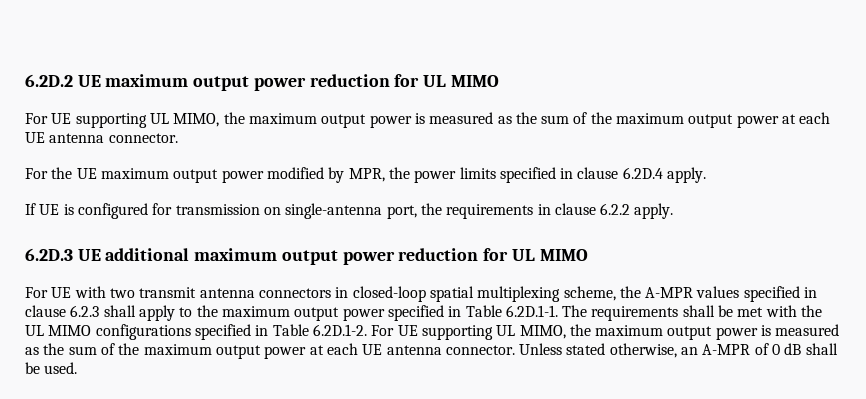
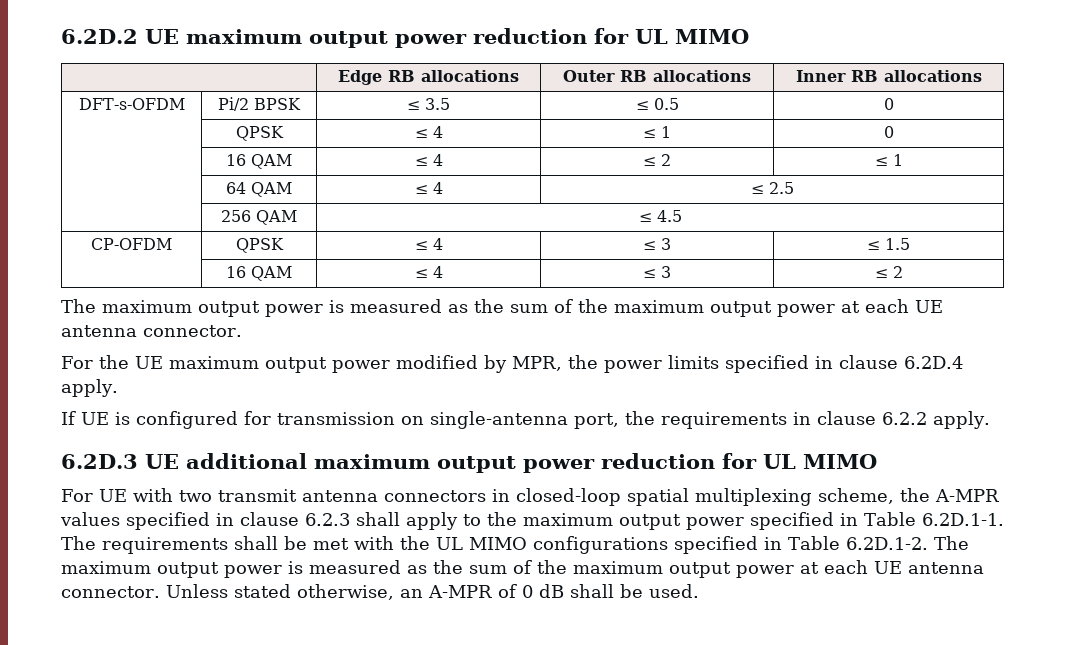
  6.2D.2 UE maximum output power reduction for UL MIMO
- For UE supporting UL MIMO, the maximum output power is measured as the sum of the maximum output power at each UE antenna connector.
+ | Edge RB allocations | Outer RB allocations | Inner RB allocations
+ DFT-s-OFDM | Pi/2 BPSK | ≤ 3.5 | ≤ 0.5 | 0
+ | QPSK | ≤ 4 | ≤ 1 | 0
+ | 16 QAM | ≤ 4 | ≤ 2 | ≤ 1
+ | 64 QAM | ≤ 4 | ≤ 2.5
+ | 256 QAM | ≤ 4.5
+ CP-OFDM | QPSK | ≤ 4 | ≤ 3 | ≤ 1.5
+ | 16 QAM | ≤ 4 | ≤ 3 | ≤ 2
+ The maximum output power is measured as the sum of the maximum output power at each UE antenna connector.
- For UE with two transmit antenna connectors in closed-loop spatial multiplexing scheme, the A-MPR values specified in clause 6.2.3 shall apply to the maximum output power specified in Table 6.2D.1-1. The requirements shall be met with the UL MIMO configurations specified in Table 6.2D.1-2. For UE supporting UL MIMO, the maximum output power is measured as the sum of the maximum output power at each UE antenna connector.
+ For UE with two transmit antenna connectors in closed-loop spatial multiplexing scheme, the A-MPR values specified in clause 6.2.3 shall apply to the maximum output power specified in Table 6.2D.1-1. The requirements shall be met with the UL MIMO configurations specified in Table 6.2D.1-2. The maximum output power is measured as the sum of the maximum output power at each UE antenna connector.

